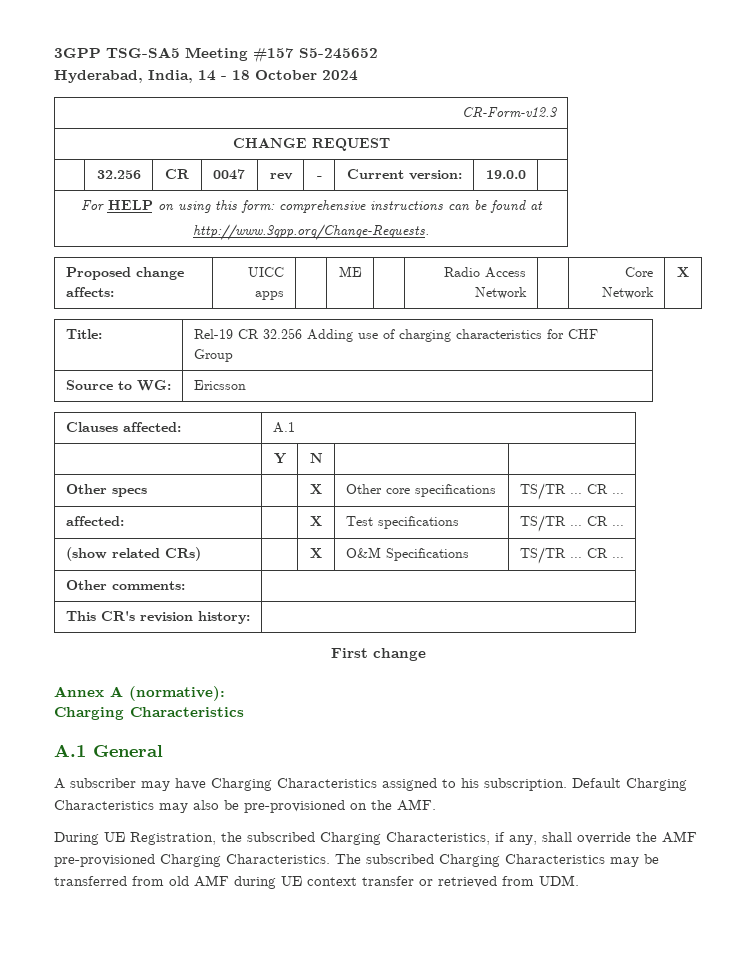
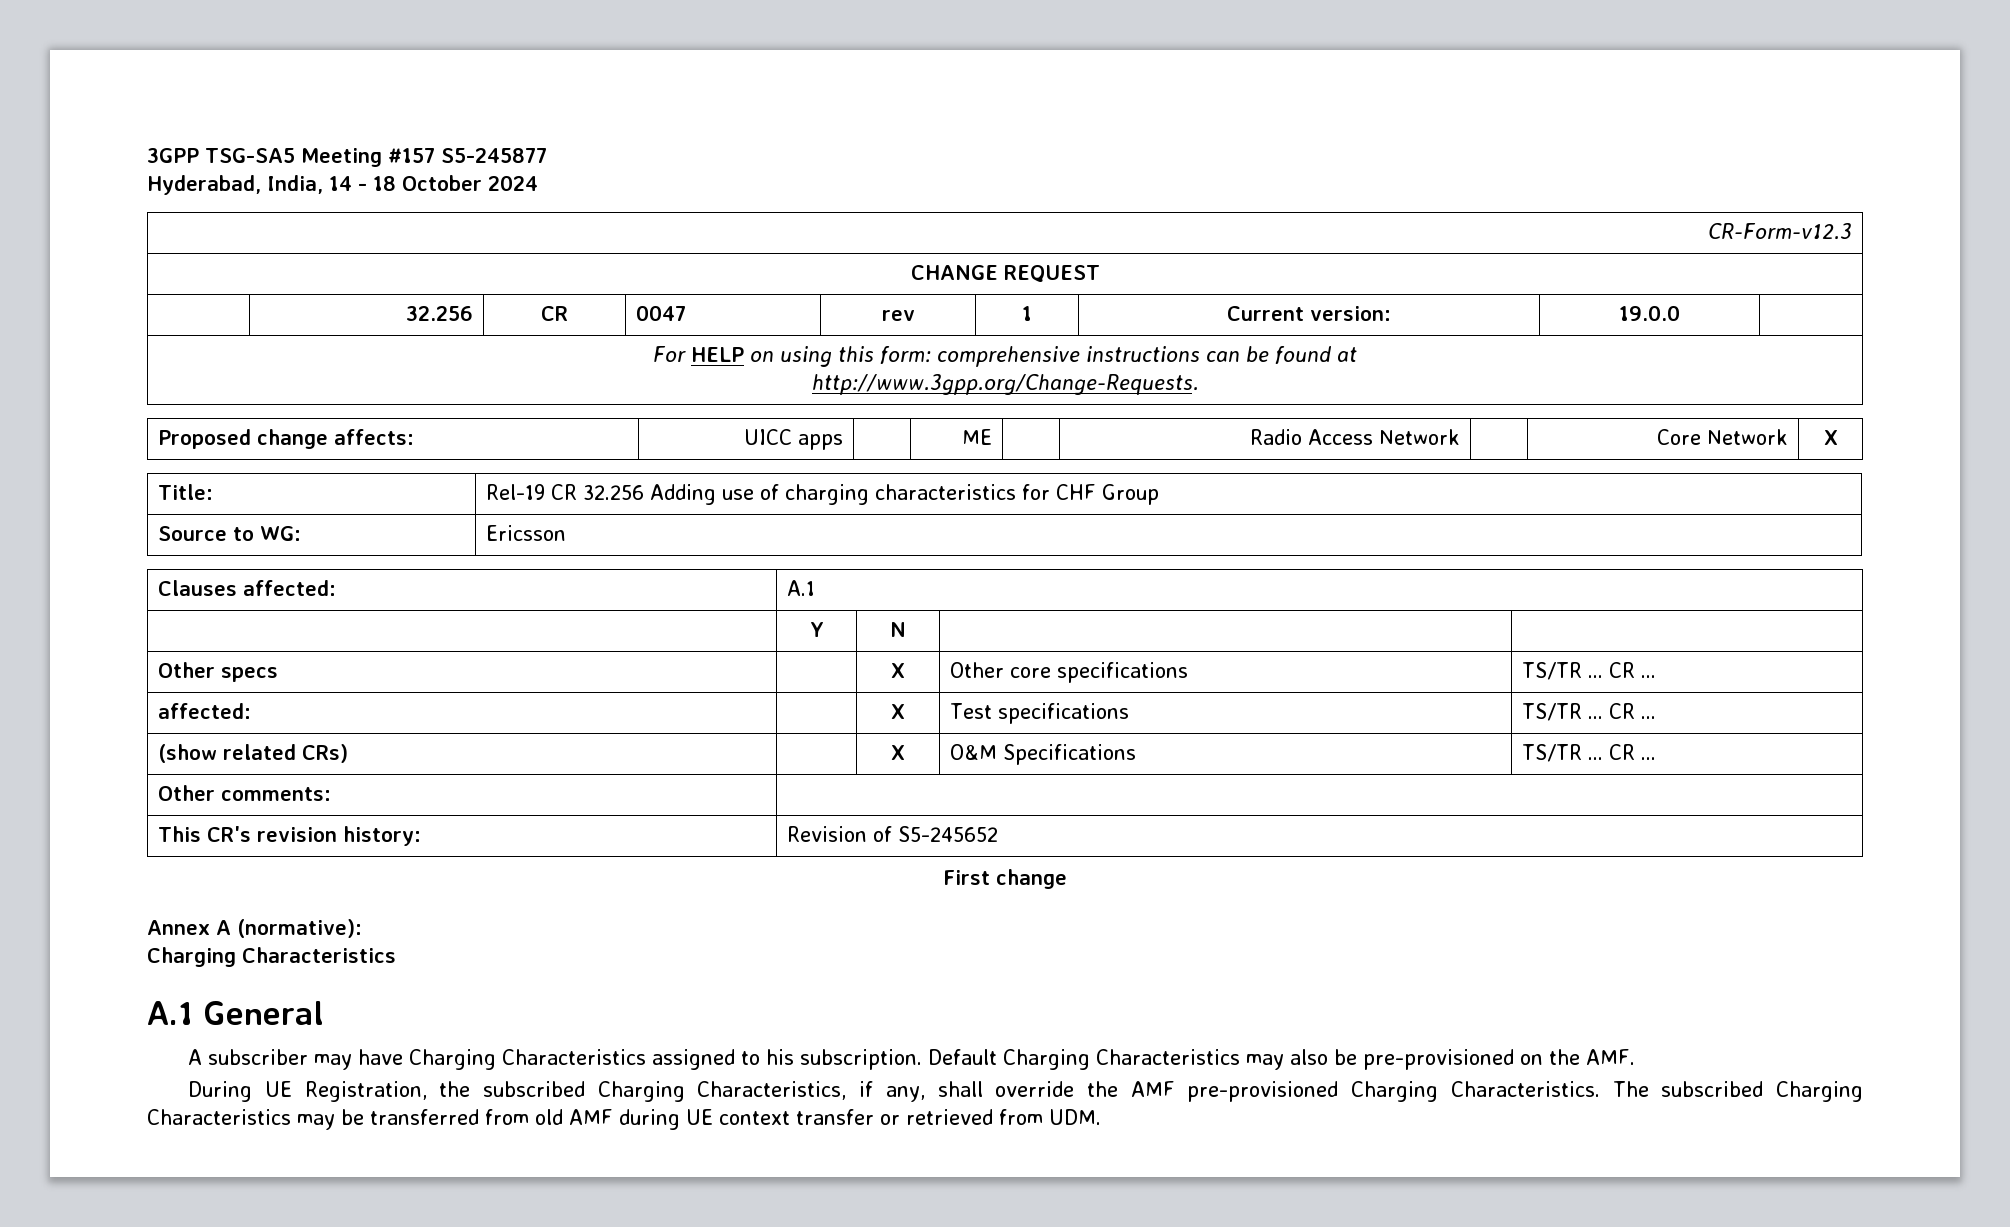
- 3GPP TSG-SA5 Meeting #157 S5-245652
+ 3GPP TSG-SA5 Meeting #157 S5-245877
- | 32.256 | CR | 0047 | rev | - | Current version: | 19.0.0 |
+ | 32.256 | CR | 0047 | rev | 1 | Current version: | 19.0.0 |
- This CR's revision history: |
+ This CR's revision history: | Revision of S5-245652

